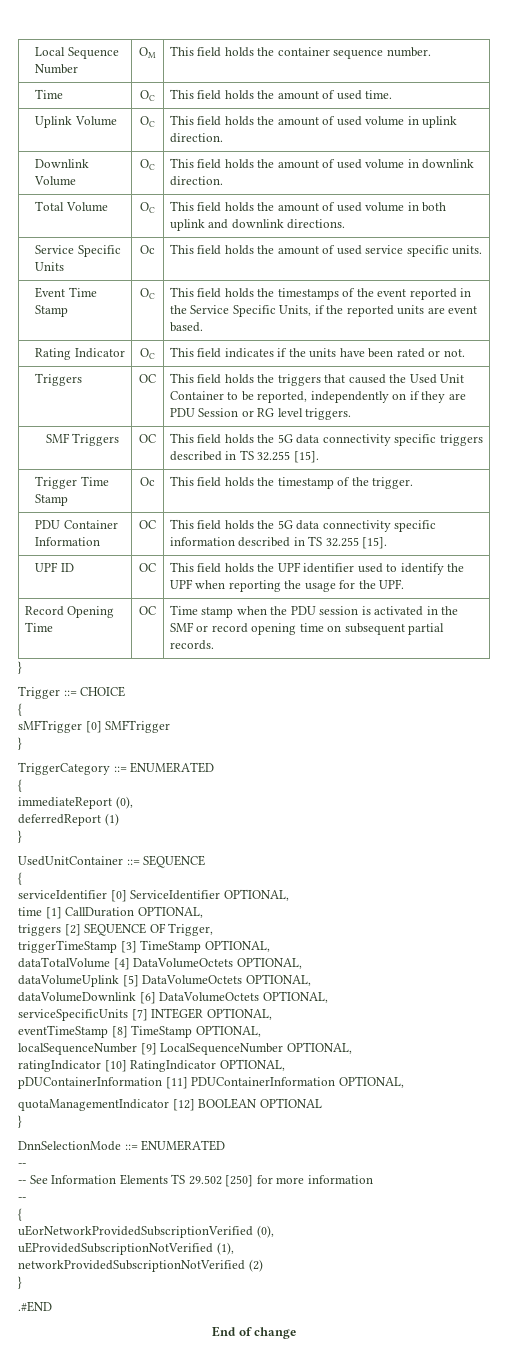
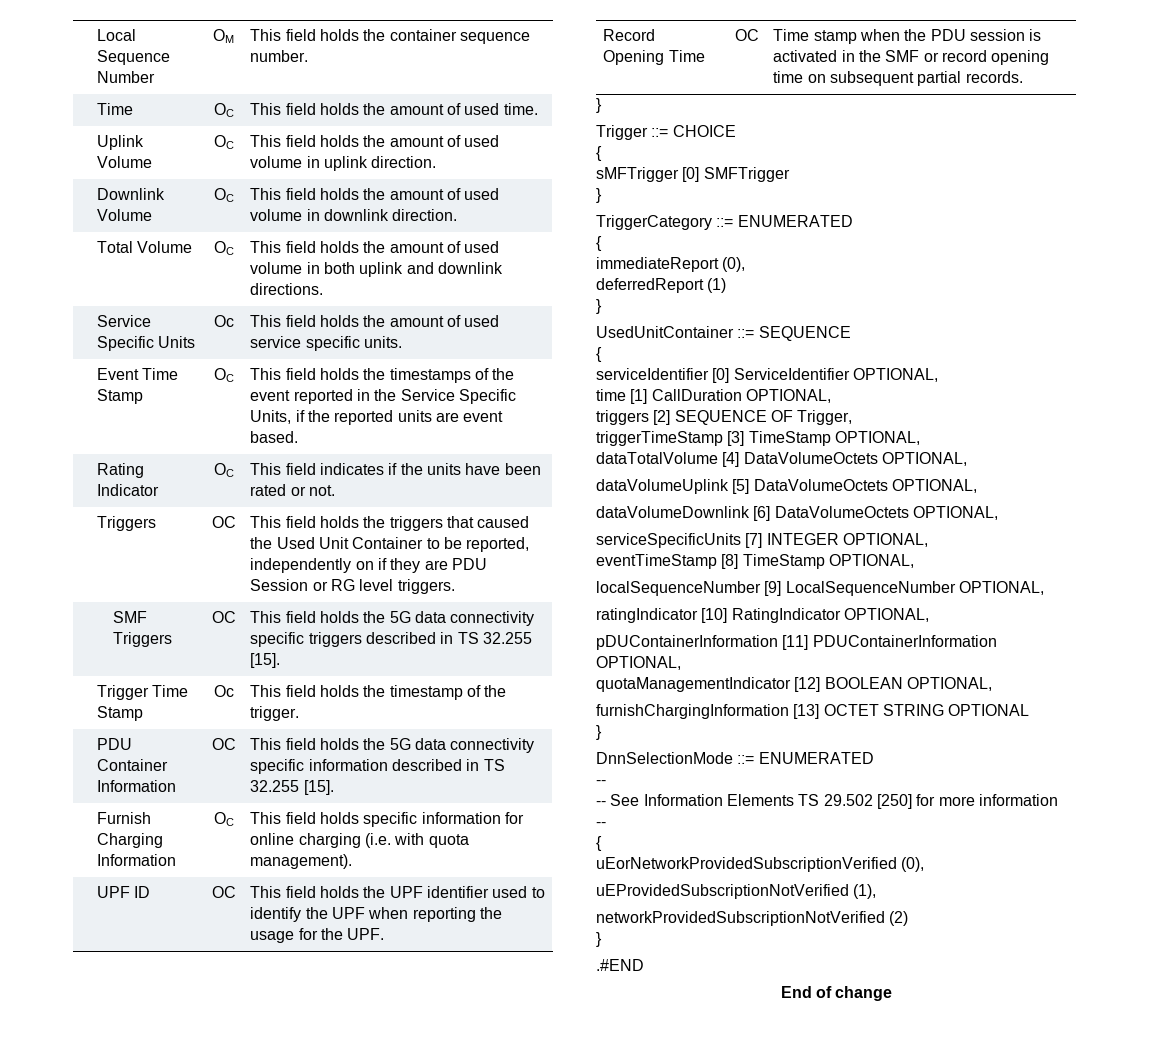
+ Furnish Charging Information | OC | This field holds specific information for online charging (i.e. with quota management).
- quotaManagementIndicator [12] BOOLEAN OPTIONAL
+ quotaManagementIndicator [12] BOOLEAN OPTIONAL,
+ furnishChargingInformation [13] OCTET STRING OPTIONAL

